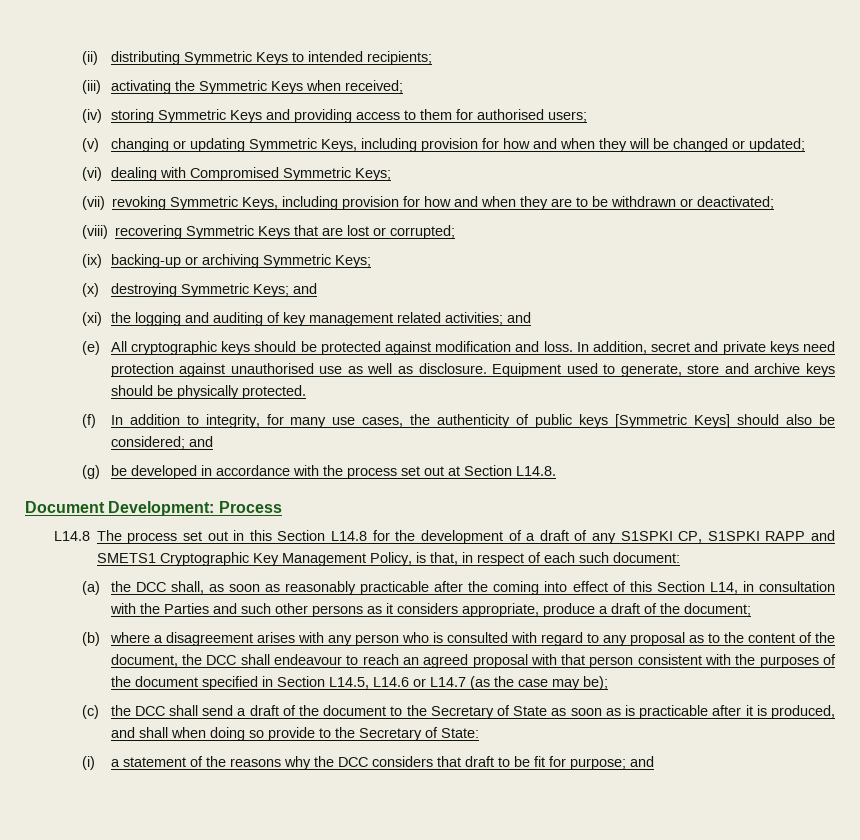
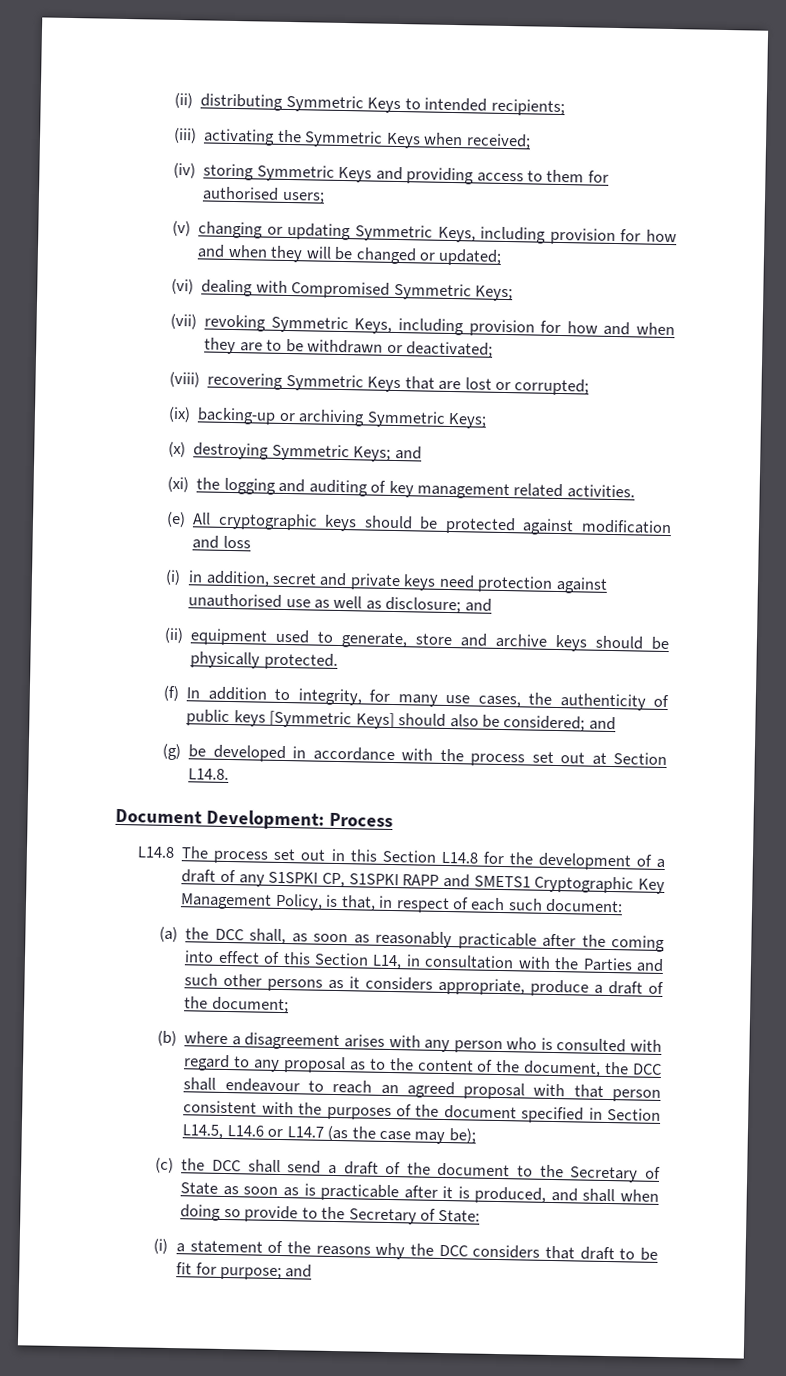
- (xi) the logging and auditing of key management related activities; and
+ (xi) the logging and auditing of key management related activities.
- (e) All cryptographic keys should be protected against modification and loss. In addition, secret and private keys need protection against unauthorised use as well as disclosure. Equipment used to generate, store and archive keys should be physically protected.
+ (e) All cryptographic keys should be protected against modification and loss
+ (i) in addition, secret and private keys need protection against unauthorised use as well as disclosure; and
+ (ii) equipment used to generate, store and archive keys should be physically protected.

